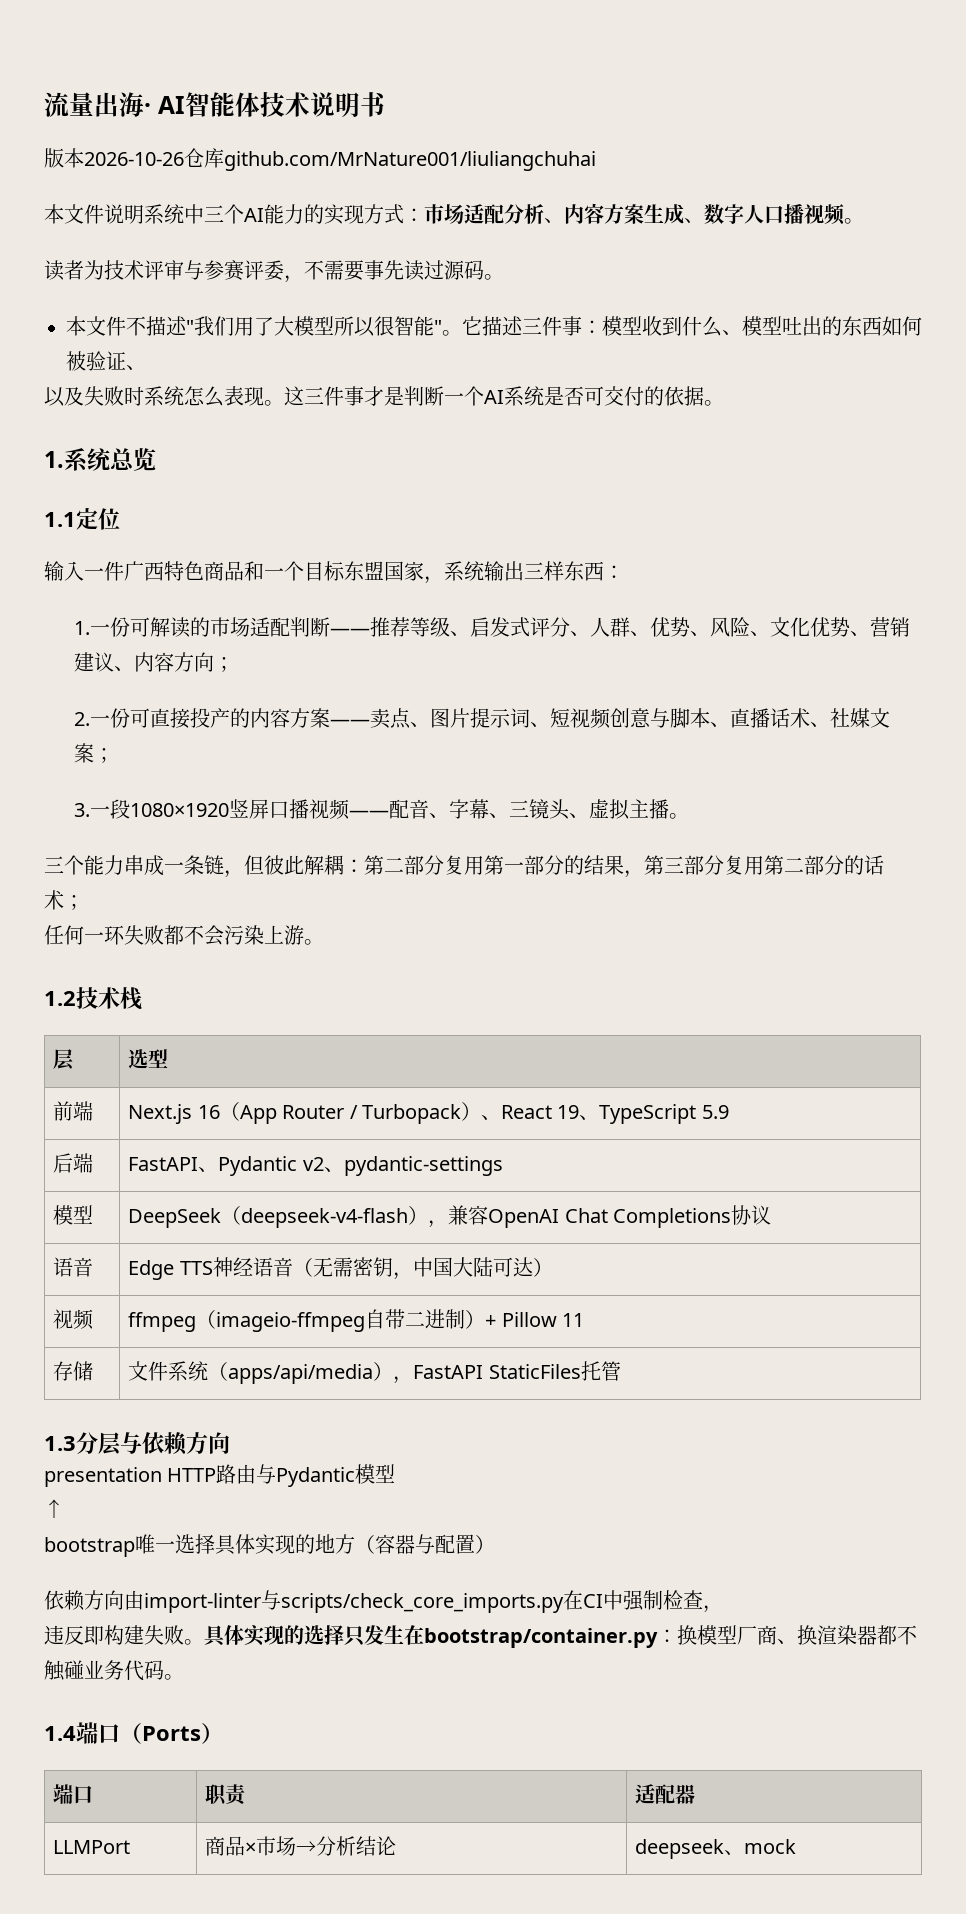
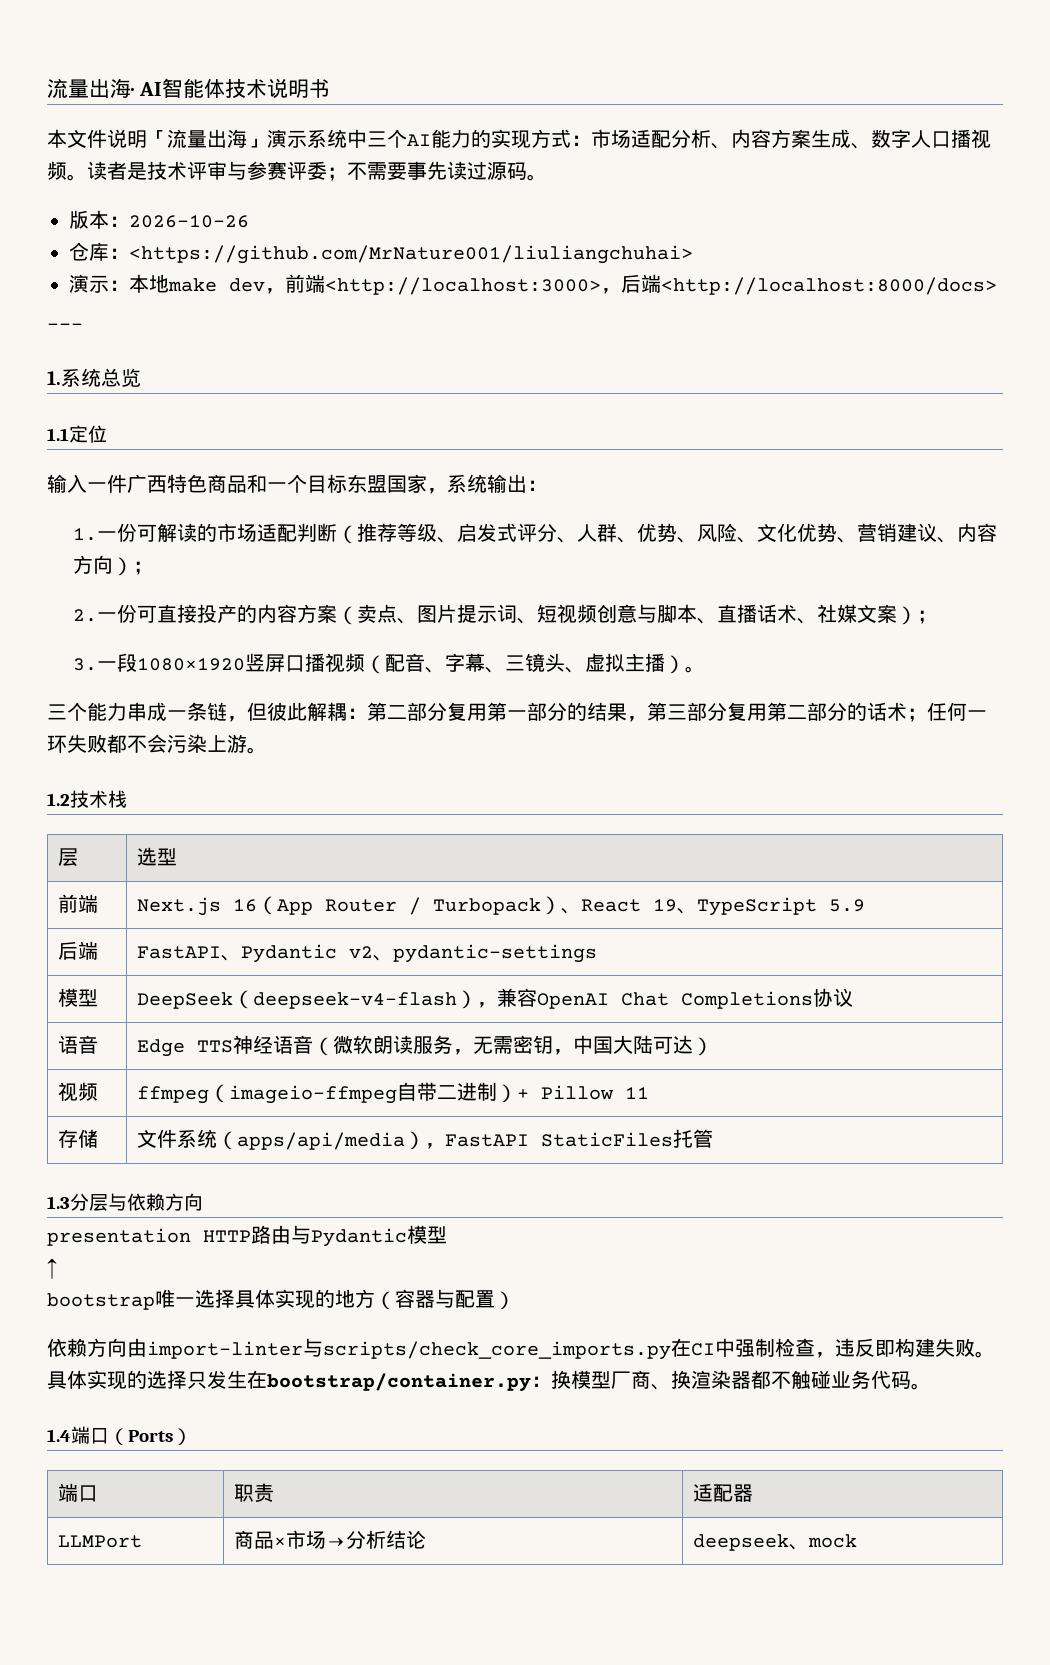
- 版本2026-10-26仓库github.com/MrNature001/liuliangchuhai
- 本文件说明系统中三个AI能力的实现方式：市场适配分析、内容方案生成、数字人口播视频。
- 读者为技术评审与参赛评委，不需要事先读过源码。
+ 本文件说明「流量出海」演示系统中三个AI能力的实现方式：市场适配分析、内容方案生成、数字人口播视频。读者是技术评审与参赛评委；不需要事先读过源码。
- 本文件不描述"我们用了大模型所以很智能"。它描述三件事：模型收到什么、模型吐出的东西如何被验证、
- 以及失败时系统怎么表现。这三件事才是判断一个AI系统是否可交付的依据。
+ 版本：2026-10-26
+ 仓库：<https://github.com/MrNature001/liuliangchuhai>
+ 演示：本地make dev，前端<http://localhost:3000>，后端<http://localhost:8000/docs>
+ ---
- 输入一件广西特色商品和一个目标东盟国家，系统输出三样东西：
+ 输入一件广西特色商品和一个目标东盟国家，系统输出：
- 1.一份可解读的市场适配判断——推荐等级、启发式评分、人群、优势、风险、文化优势、营销建议、内容方向；
+ 1.一份可解读的市场适配判断（推荐等级、启发式评分、人群、优势、风险、文化优势、营销建议、内容方向）；
- 2.一份可直接投产的内容方案——卖点、图片提示词、短视频创意与脚本、直播话术、社媒文案；
+ 2.一份可直接投产的内容方案（卖点、图片提示词、短视频创意与脚本、直播话术、社媒文案）；
- 3.一段1080×1920竖屏口播视频——配音、字幕、三镜头、虚拟主播。
+ 3.一段1080×1920竖屏口播视频（配音、字幕、三镜头、虚拟主播）。
- 三个能力串成一条链，但彼此解耦：第二部分复用第一部分的结果，第三部分复用第二部分的话术；
- 任何一环失败都不会污染上游。
+ 三个能力串成一条链，但彼此解耦：第二部分复用第一部分的结果，第三部分复用第二部分的话术；任何一环失败都不会污染上游。
- 语音 | Edge TTS神经语音（无需密钥，中国大陆可达）
+ 语音 | Edge TTS神经语音（微软朗读服务，无需密钥，中国大陆可达）
- 依赖方向由import-linter与scripts/check_core_imports.py在CI中强制检查，
- 违反即构建失败。
+ 依赖方向由import-linter与scripts/check_core_imports.py在CI中强制检查，违反即构建失败。

